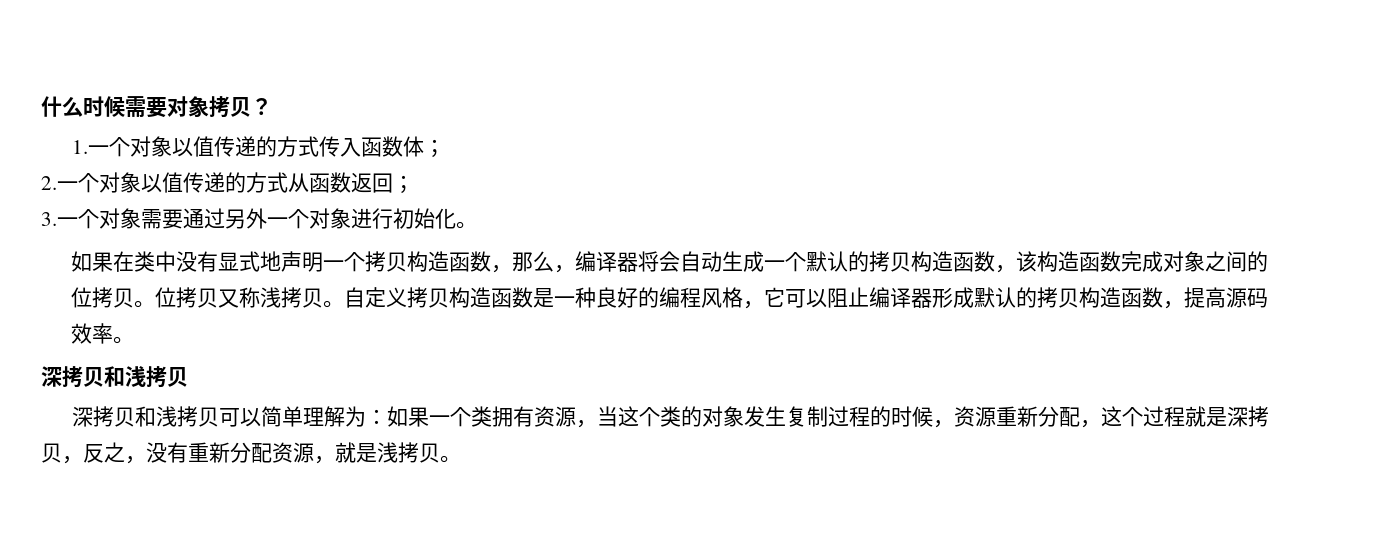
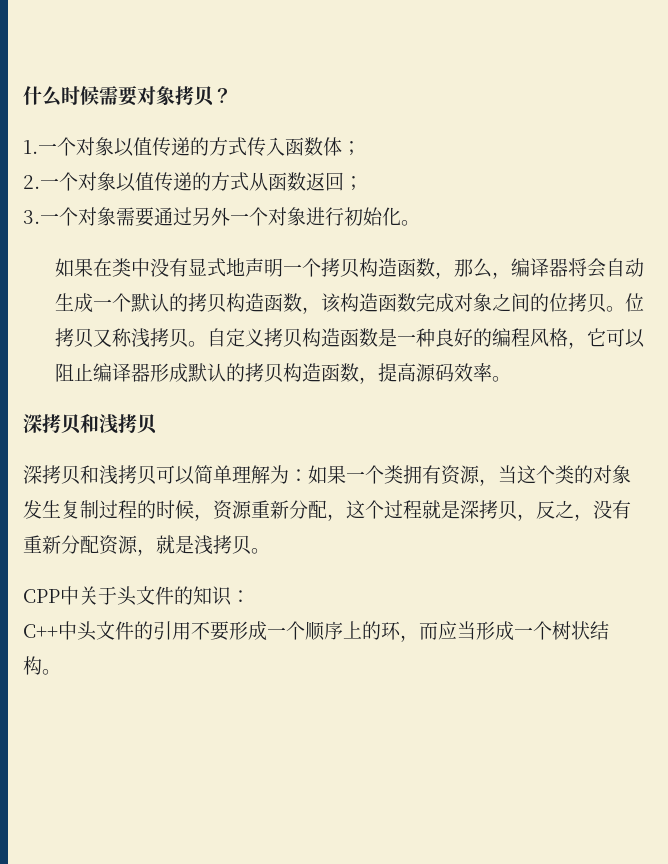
+ CPP中关于头文件的知识：
+ C++中头文件的引用不要形成一个顺序上的环，而应当形成一个树状结构。

